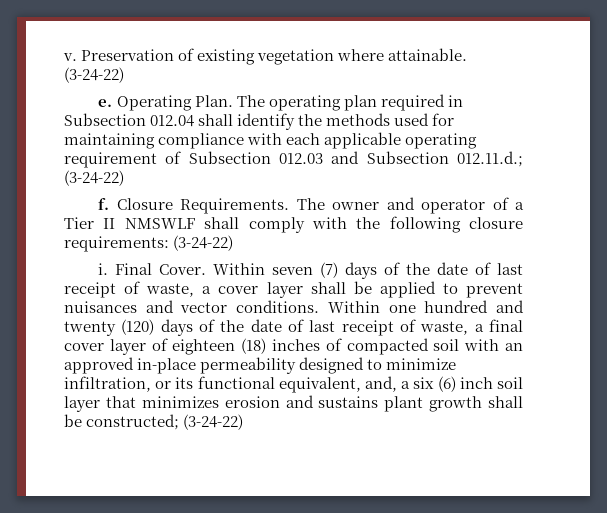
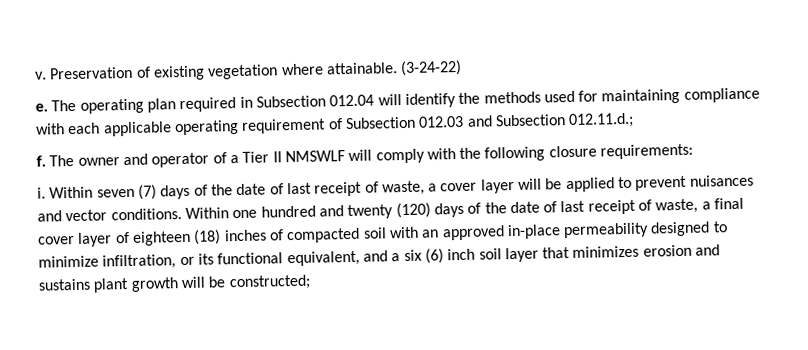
- Operating Plan.
- The operating plan required in Subsection 012.04 shall identify the methods used for maintaining compliance with each applicable operating requirement of Subsection 012.03 and Subsection 012.11.d.; (3-24-22)
+ The operating plan required in Subsection 012.04 will identify the methods used for maintaining compliance with each applicable operating requirement of Subsection 012.03 and Subsection 012.11.d.;
- Closure Requirements.
- The owner and operator of a Tier II NMSWLF shall comply with the following closure requirements: (3-24-22)
+ The owner and operator of a Tier II NMSWLF will comply with the following closure requirements:
- Final Cover.
- Within seven (7) days of the date of last receipt of waste, a cover layer shall be applied to prevent nuisances and vector conditions.
+ Within seven (7) days of the date of last receipt of waste, a cover layer will be applied to prevent nuisances and vector conditions.
- Within one hundred and twenty (120) days of the date of last receipt of waste, a final cover layer of eighteen (18) inches of compacted soil with an approved in-place permeability designed to minimize infiltration, or its functional equivalent, and, a six (6) inch soil layer that minimizes erosion and sustains plant growth shall be constructed; (3-24-22)
+ Within one hundred and twenty (120) days of the date of last receipt of waste, a final cover layer of eighteen (18) inches of compacted soil with an approved in-place permeability designed to minimize infiltration, or its functional equivalent, and a six (6) inch soil layer that minimizes erosion and sustains plant growth will be constructed;

